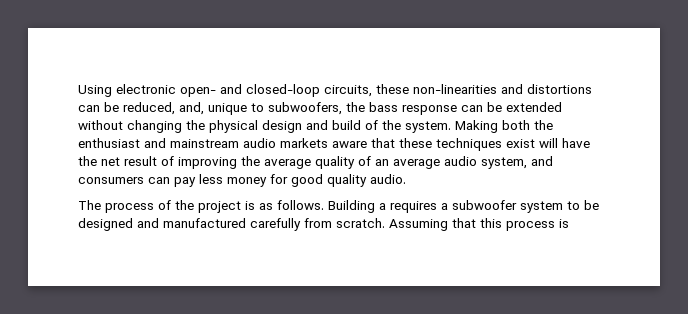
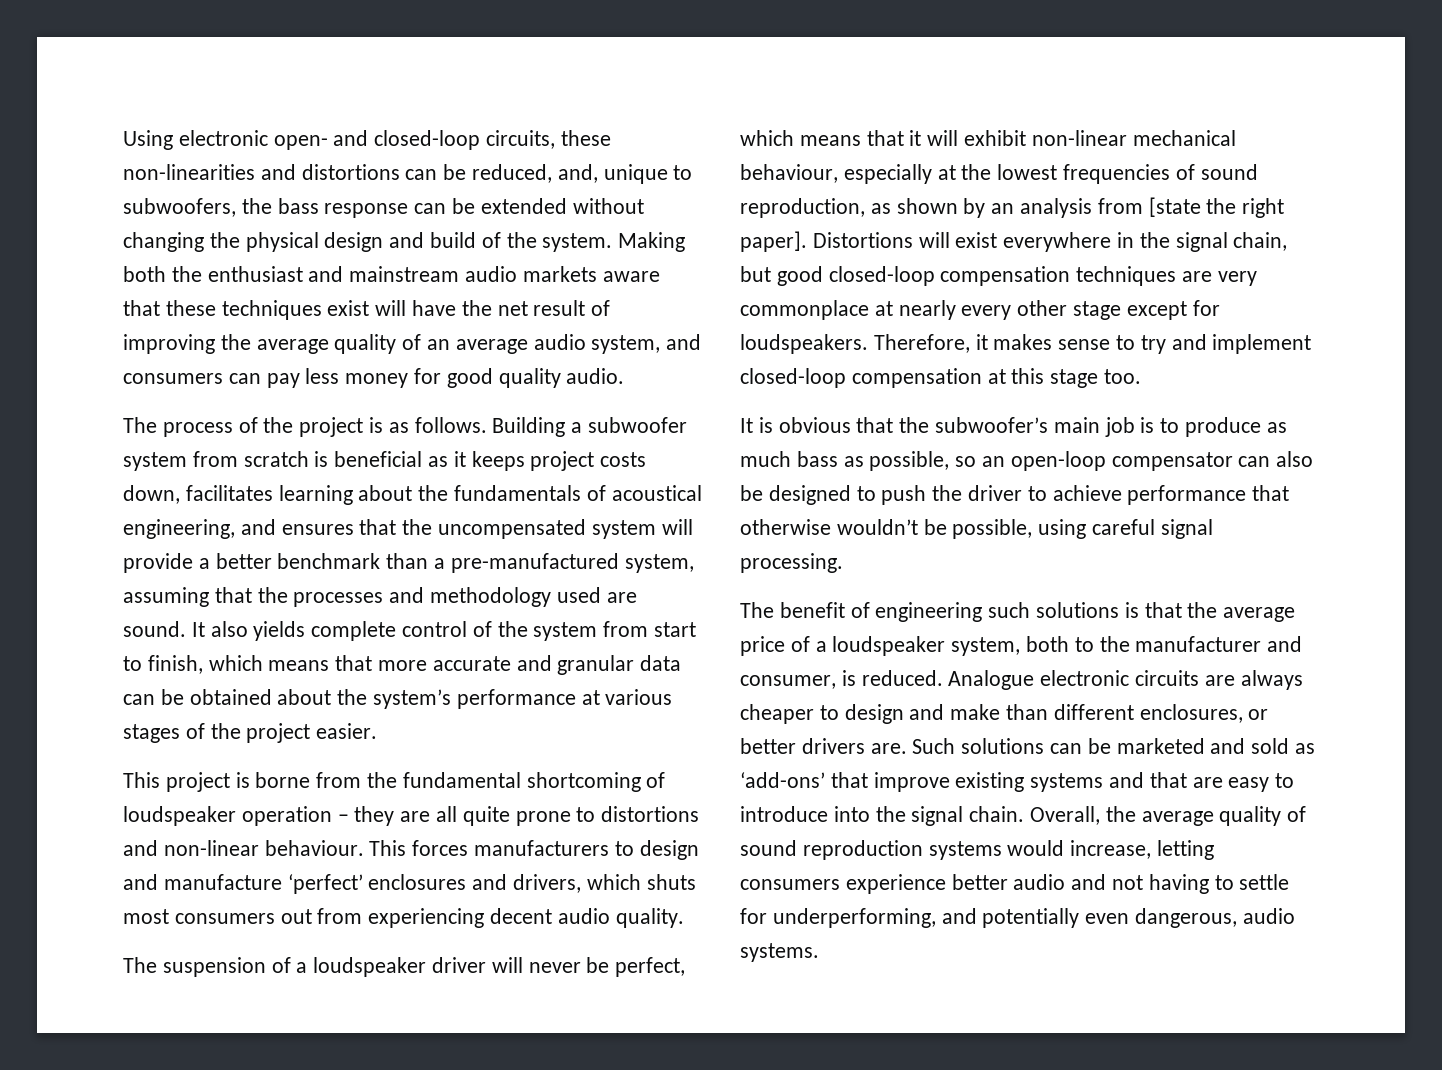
- Building a requires a subwoofer system to be designed and manufactured carefully from scratch. Assuming that this process is
+ Building a subwoofer system from scratch is beneficial as it keeps project costs down, facilitates learning about the fundamentals of acoustical engineering, and ensures that the uncompensated system will provide a better benchmark than a pre-manufactured system, assuming that the processes and methodology used are sound. It also yields complete control of the system from start to finish, which means that more accurate and granular data can be obtained about the system’s performance at various stages of the project easier.
+ This project is borne from the fundamental shortcoming of loudspeaker operation – they are all quite prone to distortions and non-linear behaviour. This forces manufacturers to design and manufacture ‘perfect’ enclosures and drivers, which shuts most consumers out from experiencing decent audio quality.
+ The suspension of a loudspeaker driver will never be perfect, which means that it will exhibit non-linear mechanical behaviour, especially at the lowest frequencies of sound reproduction, as shown by an analysis from [state the right paper]. Distortions will exist everywhere in the signal chain, but good closed-loop compensation techniques are very commonplace at nearly every other stage except for loudspeakers. Therefore, it makes sense to try and implement closed-loop compensation at this stage too.
+ It is obvious that the subwoofer’s main job is to produce as much bass as possible, so an open-loop compensator can also be designed to push the driver to achieve performance that otherwise wouldn’t be possible, using careful signal processing.
+ The benefit of engineering such solutions is that the average price of a loudspeaker system, both to the manufacturer and consumer, is reduced. Analogue electronic circuits are always cheaper to design and make than different enclosures, or better drivers are. Such solutions can be marketed and sold as ‘add-ons’ that improve existing systems and that are easy to introduce into the signal chain. Overall, the average quality of sound reproduction systems would increase, letting consumers experience better audio and not having to settle for underperforming, and potentially even dangerous, audio systems.

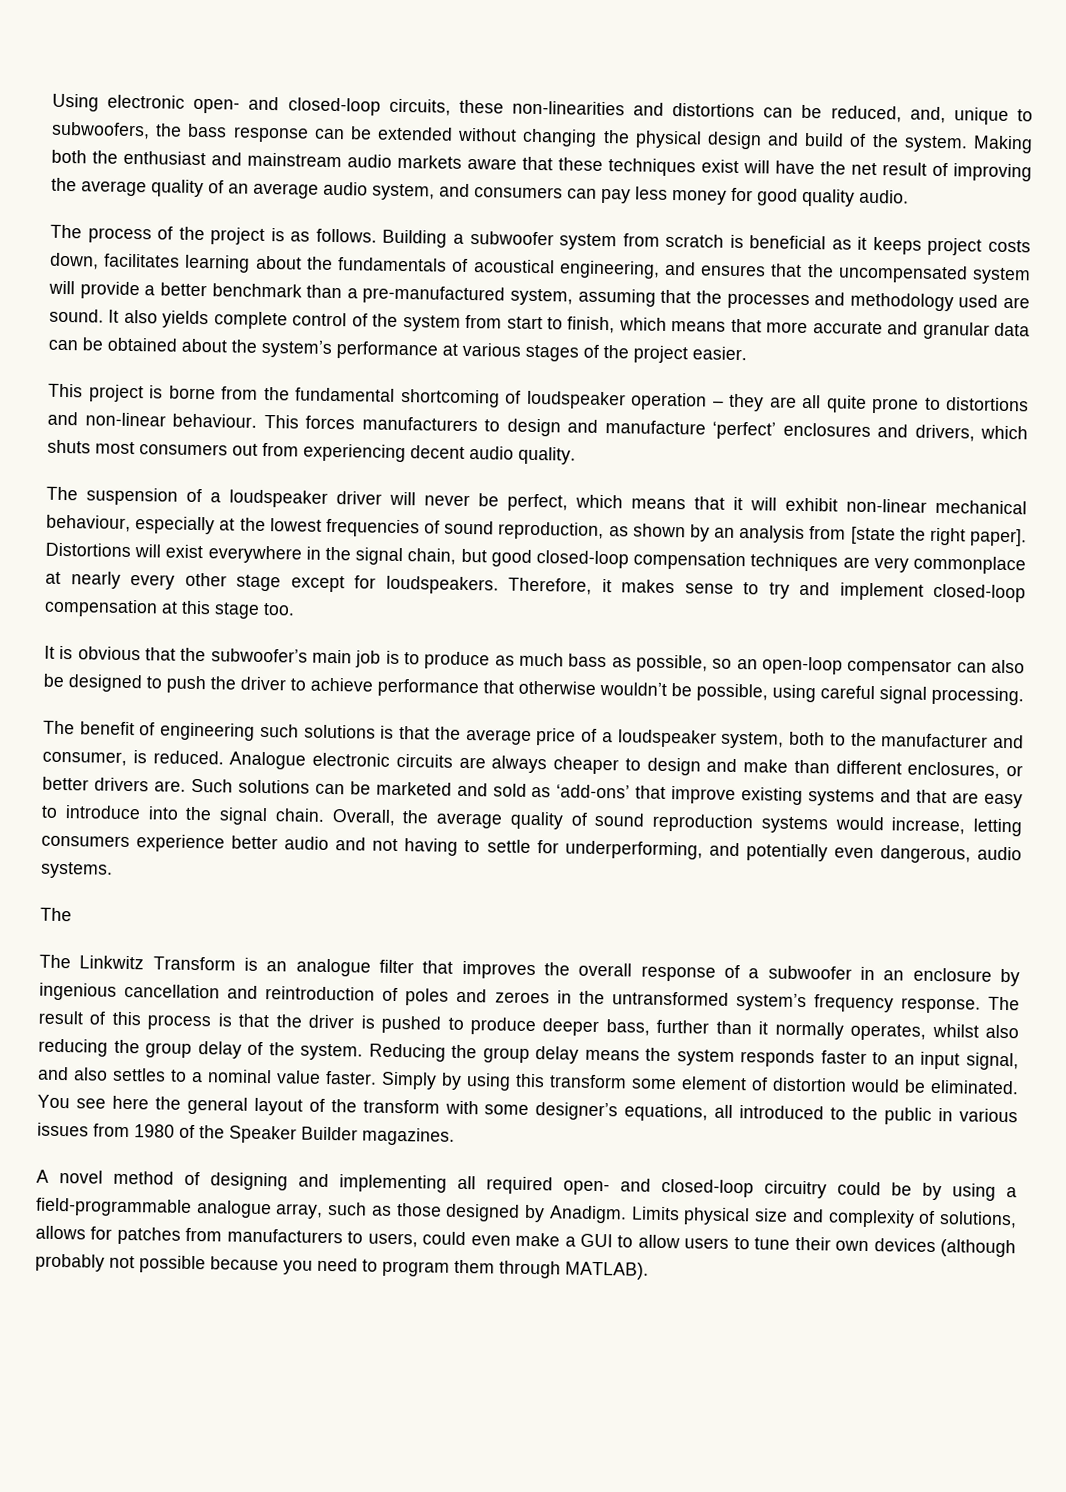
  Overall, the average quality of sound reproduction systems would increase, letting consumers experience better audio and not having to settle for underperforming, and potentially even dangerous, audio systems.
+ The
+ The Linkwitz Transform is an analogue filter that improves the overall response of a subwoofer in an enclosure by ingenious cancellation and reintroduction of poles and zeroes in the untransformed system’s frequency response. The result of this process is that the driver is pushed to produce deeper bass, further than it normally operates, whilst also reducing the group delay of the system. Reducing the group delay means the system responds faster to an input signal, and also settles to a nominal value faster. Simply by using this transform some element of distortion would be eliminated. You see here the general layout of the transform with some designer’s equations, all introduced to the public in various issues from 1980 of the Speaker Builder magazines.
+ A novel method of designing and implementing all required open- and closed-loop circuitry could be by using a field-programmable analogue array, such as those designed by Anadigm. Limits physical size and complexity of solutions, allows for patches from manufacturers to users, could even make a GUI to allow users to tune their own devices (although probably not possible because you need to program them through MATLAB).

